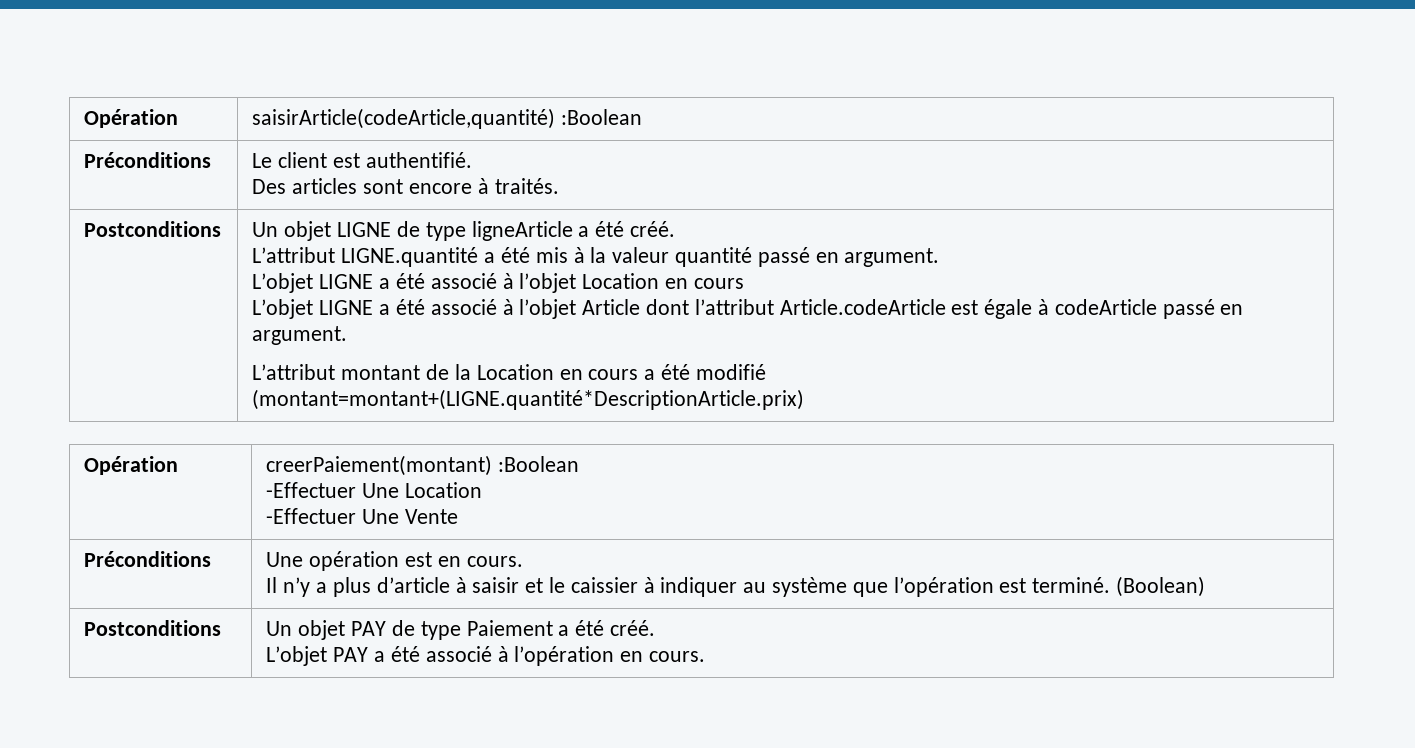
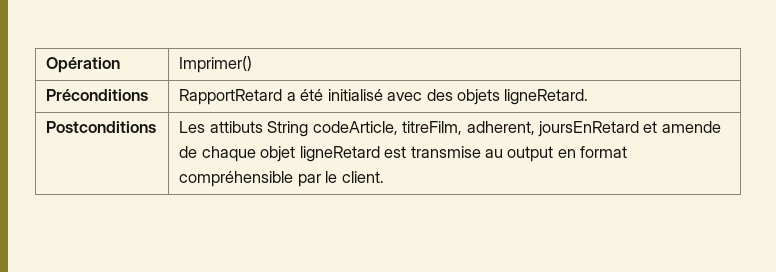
- Opération | saisirArticle(codeArticle,quantité) :Boolean
- Préconditions | Le client est authentifié.
- Des articles sont encore à traités.
- Postconditions | Un objet LIGNE de type ligneArticle a été créé.
- L’attribut LIGNE.quantité a été mis à la valeur quantité passé en argument.
- L’objet LIGNE a été associé à l’objet Location en cours
- L’objet LIGNE a été associé à l’objet Article dont l’attribut Article.codeArticle est égale à codeArticle passé en argument.
- L’attribut montant de la Location en cours a été modifié (montant=montant+(LIGNE.quantité*DescriptionArticle.prix)
- Opération | creerPaiement(montant) :Boolean
- -Effectuer Une Location
- -Effectuer Une Vente
- Préconditions | Une opération est en cours.
- Il n’y a plus d’article à saisir et le caissier à indiquer au système que l’opération est terminé. (Boolean)
- Postconditions | Un objet PAY de type Paiement a été créé.
- L’objet PAY a été associé à l’opération en cours.
+ Opération | Imprimer()
+ Préconditions | RapportRetard a été initialisé avec des objets ligneRetard.
+ Postconditions | Les attibuts String codeArticle, titreFilm, adherent, joursEnRetard et amende de chaque objet ligneRetard est transmise au output en format compréhensible par le client.

